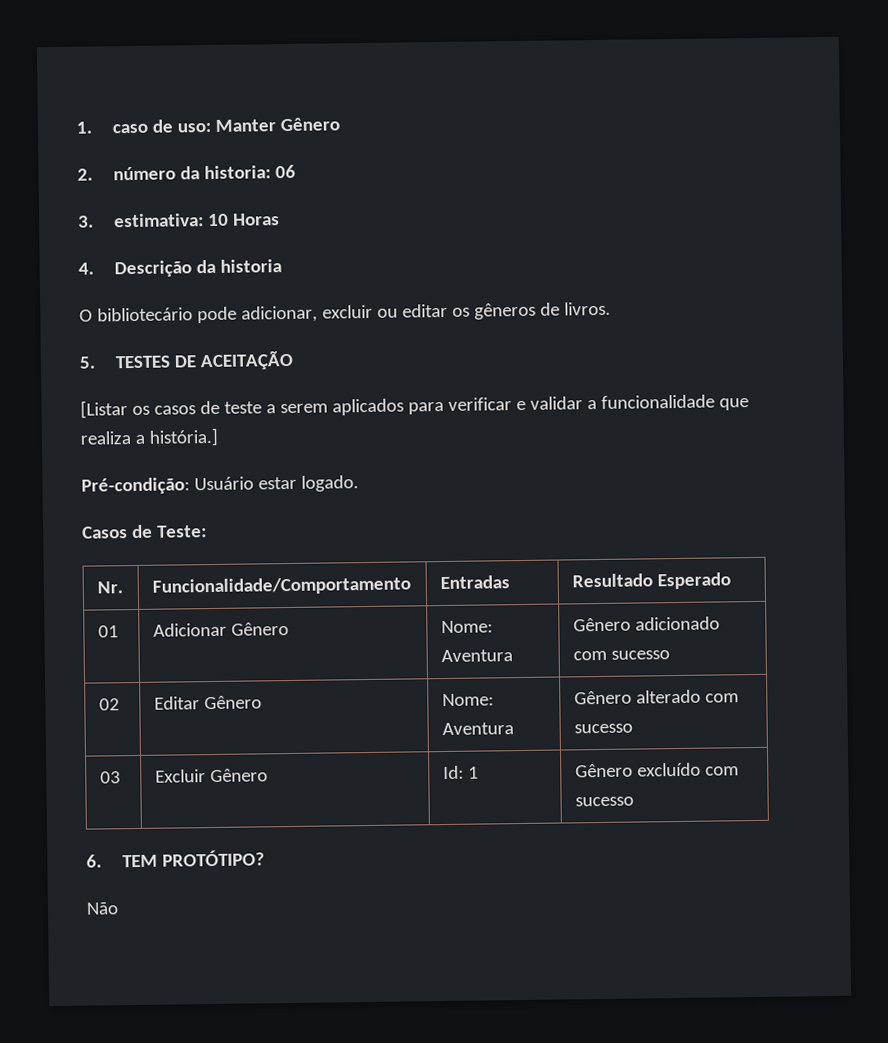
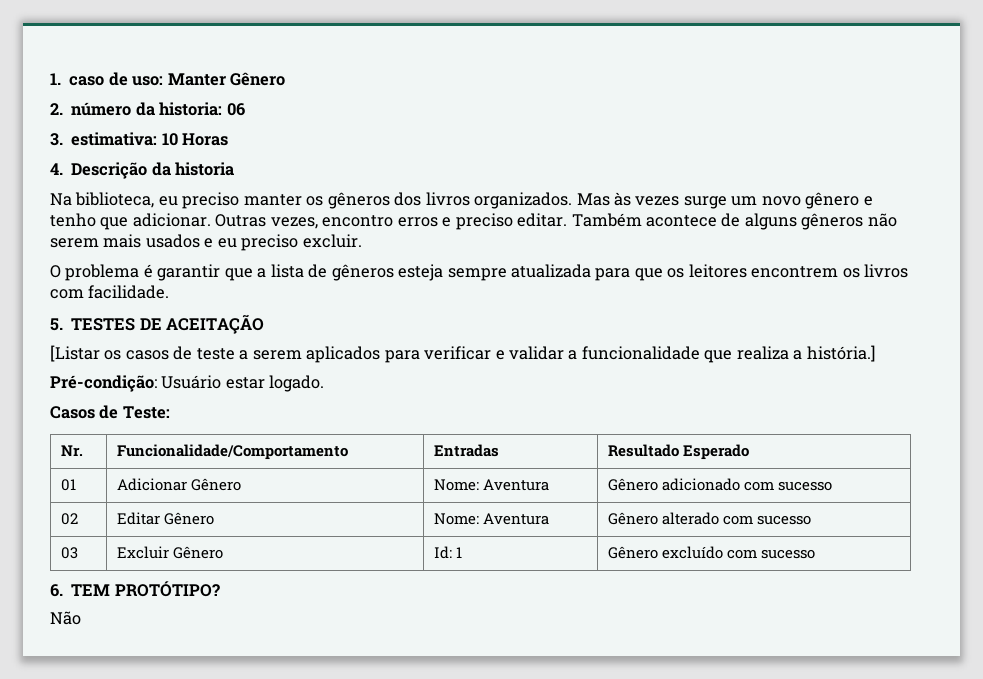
- O bibliotecário pode adicionar, excluir ou editar os gêneros de livros.
+ Na biblioteca, eu preciso manter os gêneros dos livros organizados. Mas às vezes surge um novo gênero e tenho que adicionar. Outras vezes, encontro erros e preciso editar. Também acontece de alguns gêneros não serem mais usados e eu preciso excluir.
+ O problema é garantir que a lista de gêneros esteja sempre atualizada para que os leitores encontrem os livros com facilidade.

